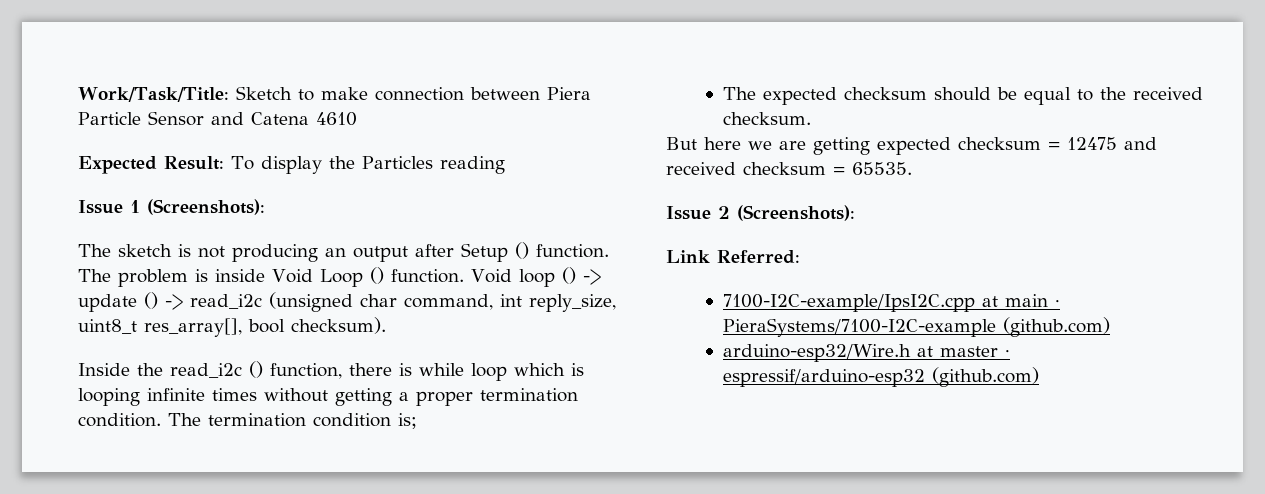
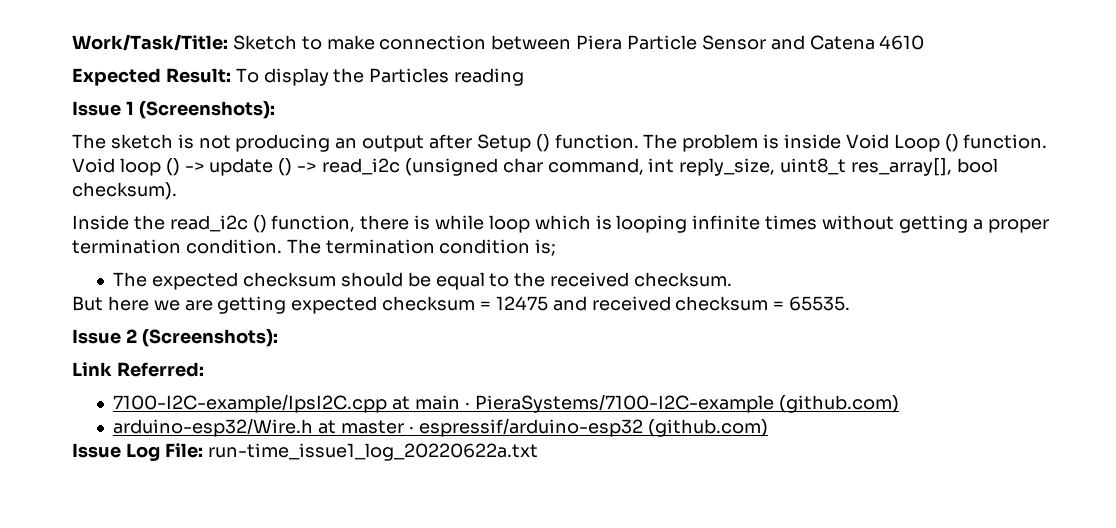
+ Issue Log File: run-time_issue1_log_20220622a.txt

